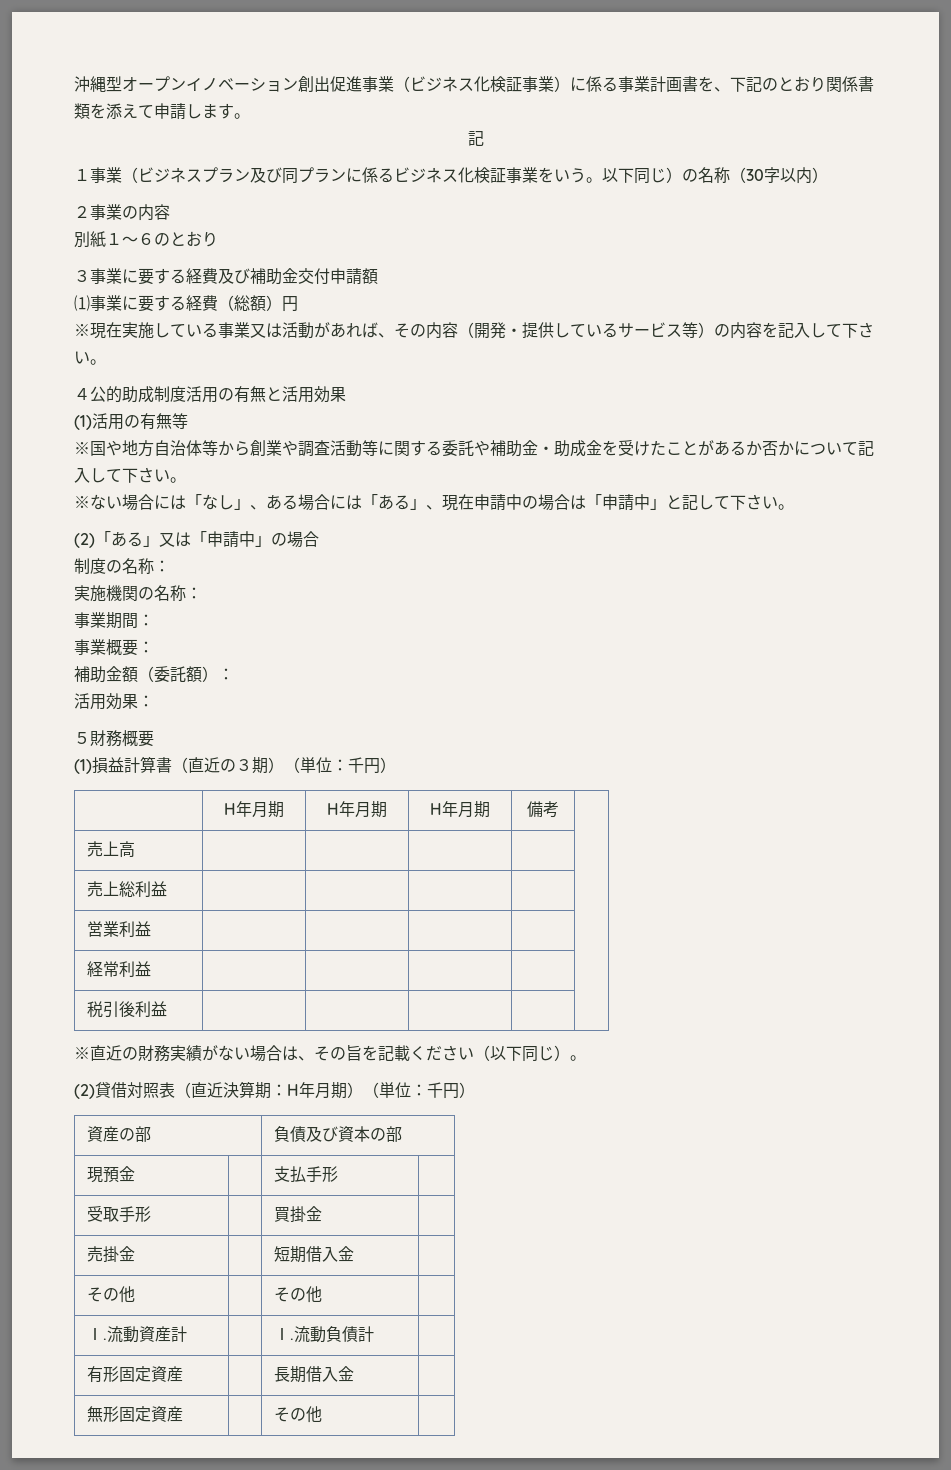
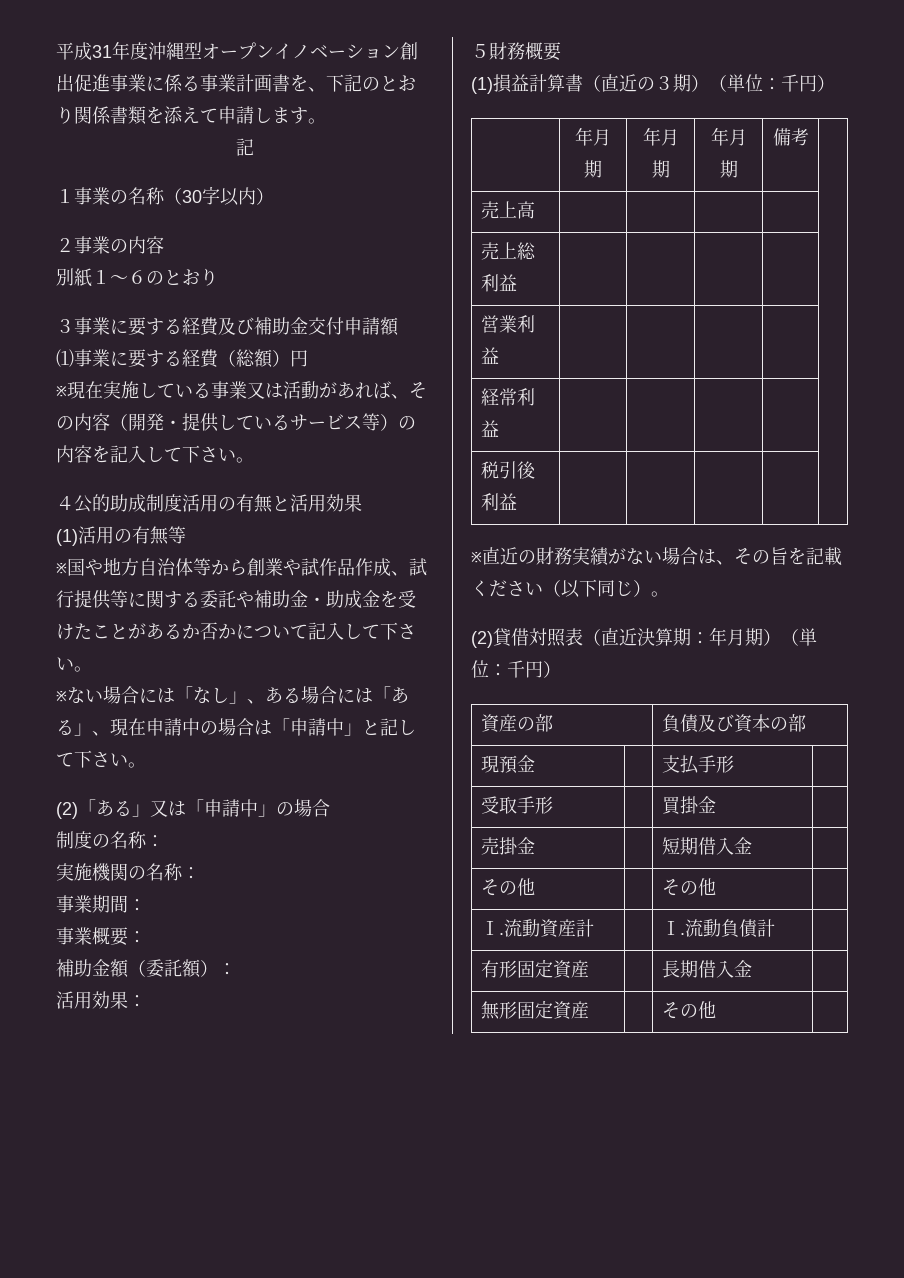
- 沖縄型オープンイノベーション創出促進事業（ビジネス化検証事業）に係る事業計画書を、下記のとおり関係書類を添えて申請します。
+ 平成31年度沖縄型オープンイノベーション創出促進事業に係る事業計画書を、下記のとおり関係書類を添えて申請します。
- １事業（ビジネスプラン及び同プランに係るビジネス化検証事業をいう。以下同じ）の名称（30字以内）
+ １事業の名称（30字以内）
- ※国や地方自治体等から創業や調査活動等に関する委託や補助金・助成金を受けたことがあるか否かについて記入して下さい。
+ ※国や地方自治体等から創業や試作品作成、試行提供等に関する委託や補助金・助成金を受けたことがあるか否かについて記入して下さい。
- | H年月期 | H年月期 | H年月期 | 備考 |
+ | 年月期 | 年月期 | 年月期 | 備考 |
- (2)貸借対照表（直近決算期：H年月期）（単位：千円）
+ (2)貸借対照表（直近決算期：年月期）（単位：千円）

